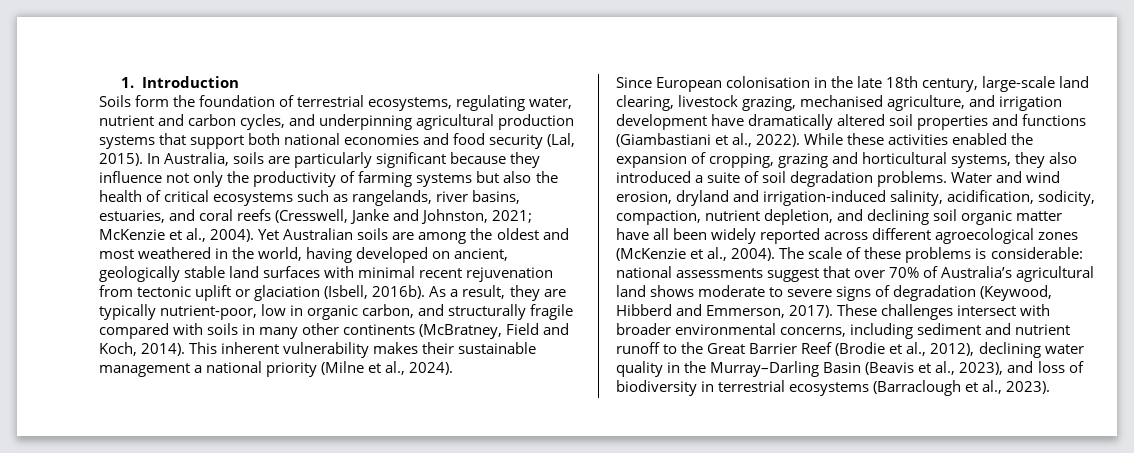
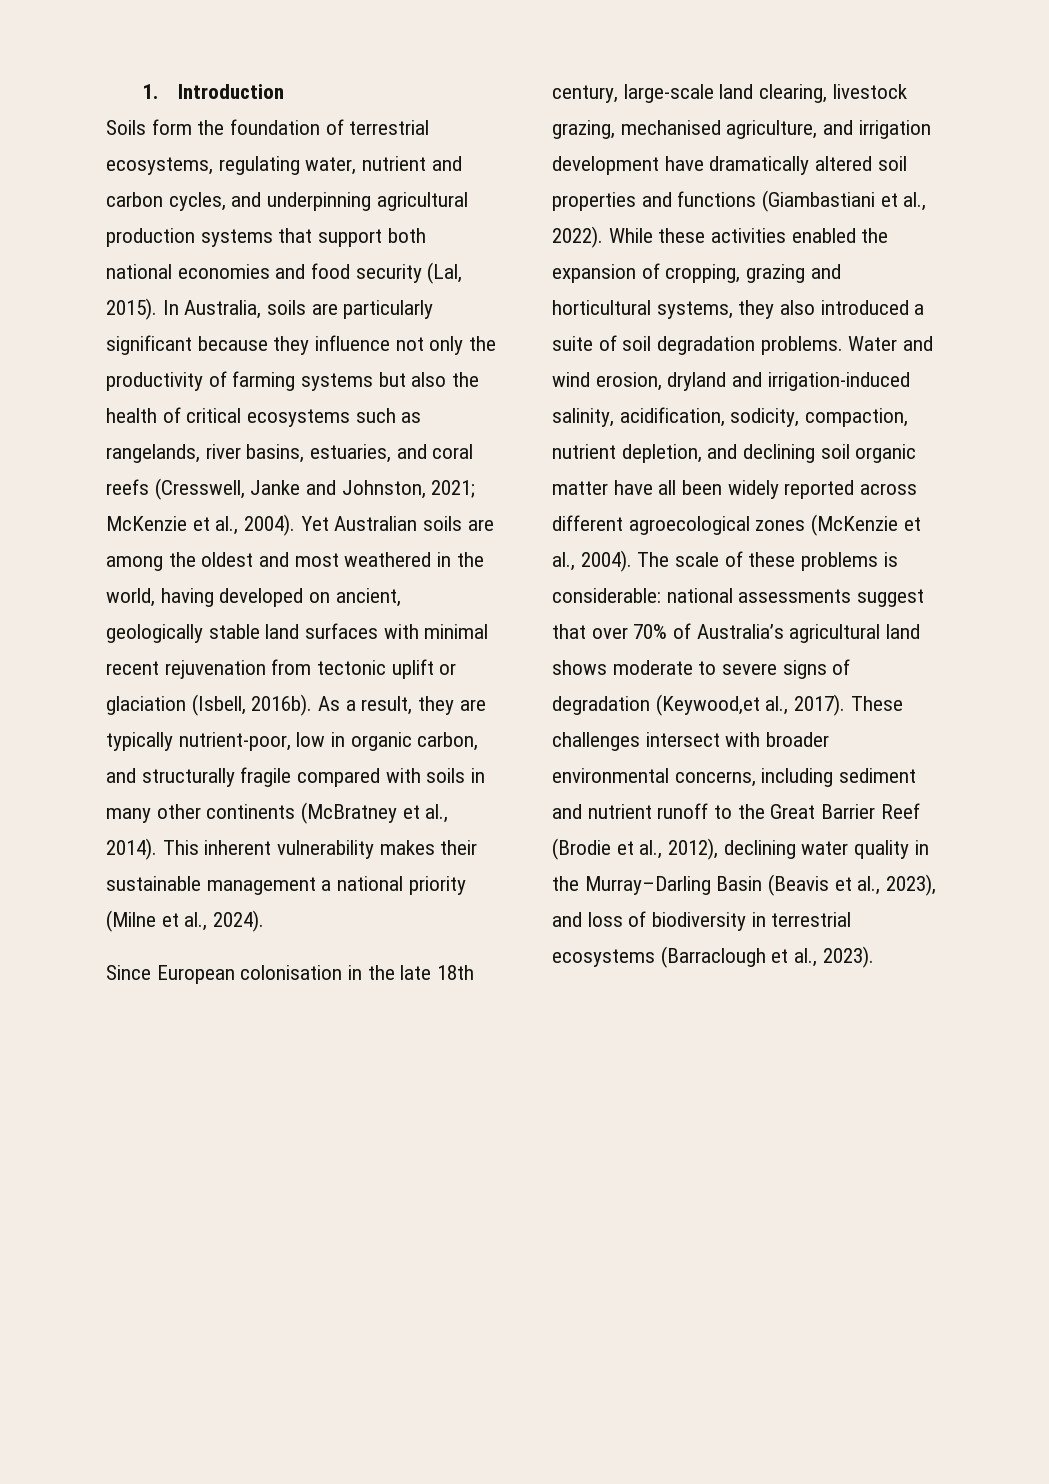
- As a result, they are typically nutrient-poor, low in organic carbon, and structurally fragile compared with soils in many other continents (McBratney, Field and Koch, 2014).
+ As a result, they are typically nutrient-poor, low in organic carbon, and structurally fragile compared with soils in many other continents (McBratney et al., 2014).
- The scale of these problems is considerable: national assessments suggest that over 70% of Australia’s agricultural land shows moderate to severe signs of degradation (Keywood, Hibberd and Emmerson, 2017).
+ The scale of these problems is considerable: national assessments suggest that over 70% of Australia’s agricultural land shows moderate to severe signs of degradation (Keywood,et al., 2017).

